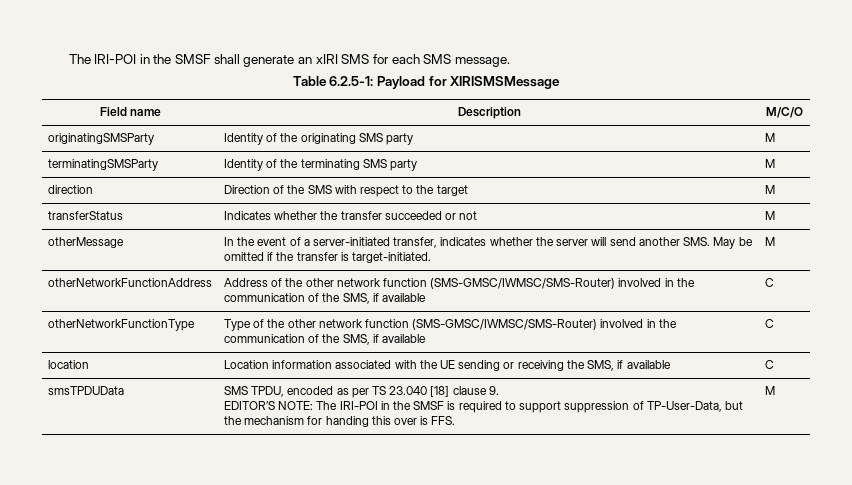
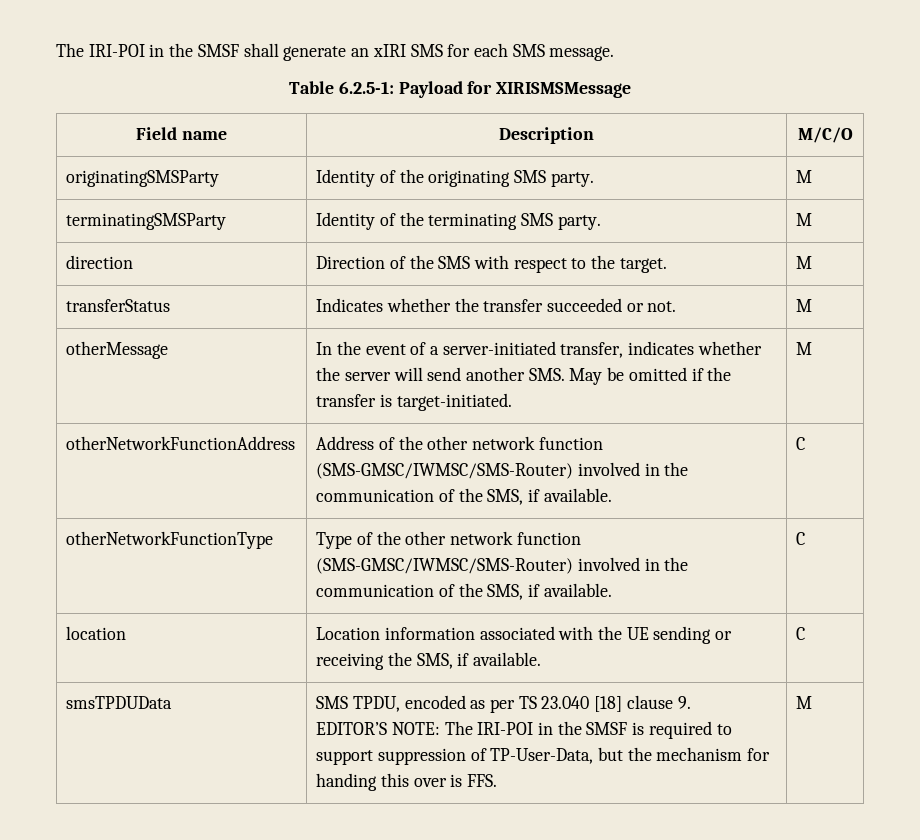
- originatingSMSParty | Identity of the originating SMS party | M
+ originatingSMSParty | Identity of the originating SMS party. | M
- terminatingSMSParty | Identity of the terminating SMS party | M
+ terminatingSMSParty | Identity of the terminating SMS party. | M
- direction | Direction of the SMS with respect to the target | M
+ direction | Direction of the SMS with respect to the target. | M
- transferStatus | Indicates whether the transfer succeeded or not | M
+ transferStatus | Indicates whether the transfer succeeded or not. | M
- otherNetworkFunctionAddress | Address of the other network function (SMS-GMSC/IWMSC/SMS-Router) involved in the communication of the SMS, if available | C
+ otherNetworkFunctionAddress | Address of the other network function (SMS-GMSC/IWMSC/SMS-Router) involved in the communication of the SMS, if available. | C
- otherNetworkFunctionType | Type of the other network function (SMS-GMSC/IWMSC/SMS-Router) involved in the communication of the SMS, if available | C
+ otherNetworkFunctionType | Type of the other network function (SMS-GMSC/IWMSC/SMS-Router) involved in the communication of the SMS, if available. | C
- location | Location information associated with the UE sending or receiving the SMS, if available | C
+ location | Location information associated with the UE sending or receiving the SMS, if available. | C

